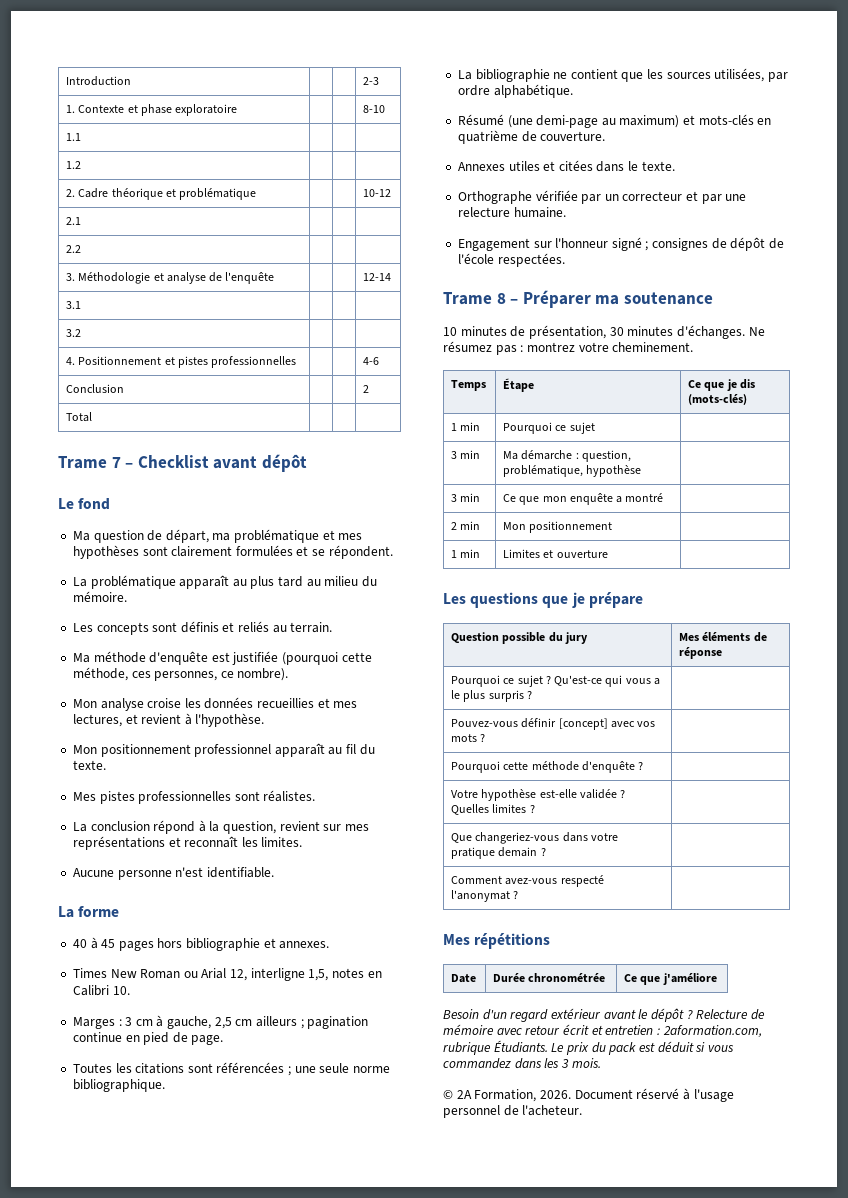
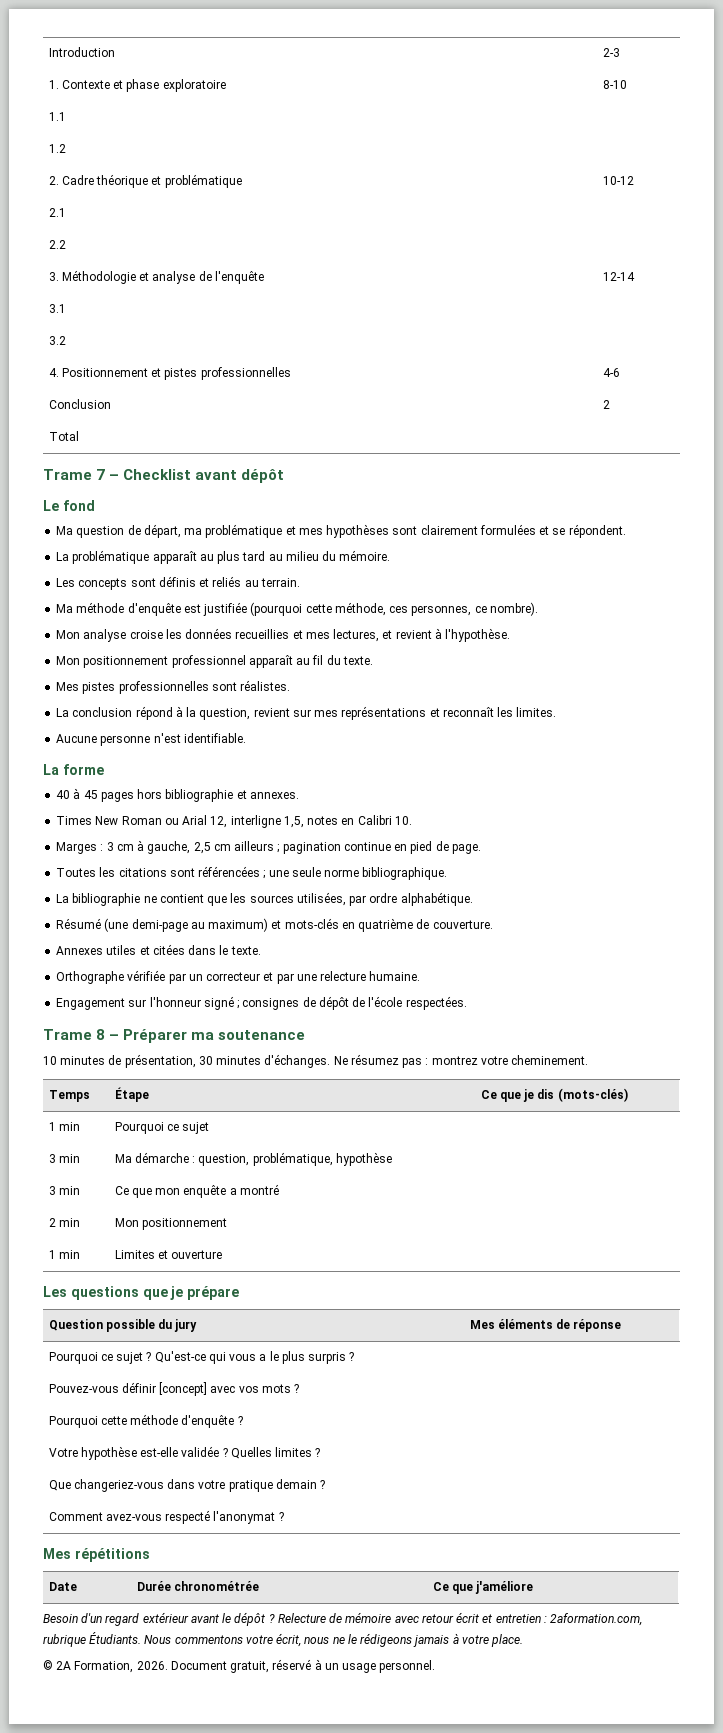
- Le prix du pack est déduit si vous commandez dans les 3 mois.
+ Nous commentons votre écrit, nous ne le rédigeons jamais à votre place.
- Document réservé à l'usage personnel de l'acheteur.
+ Document gratuit, réservé à un usage personnel.

